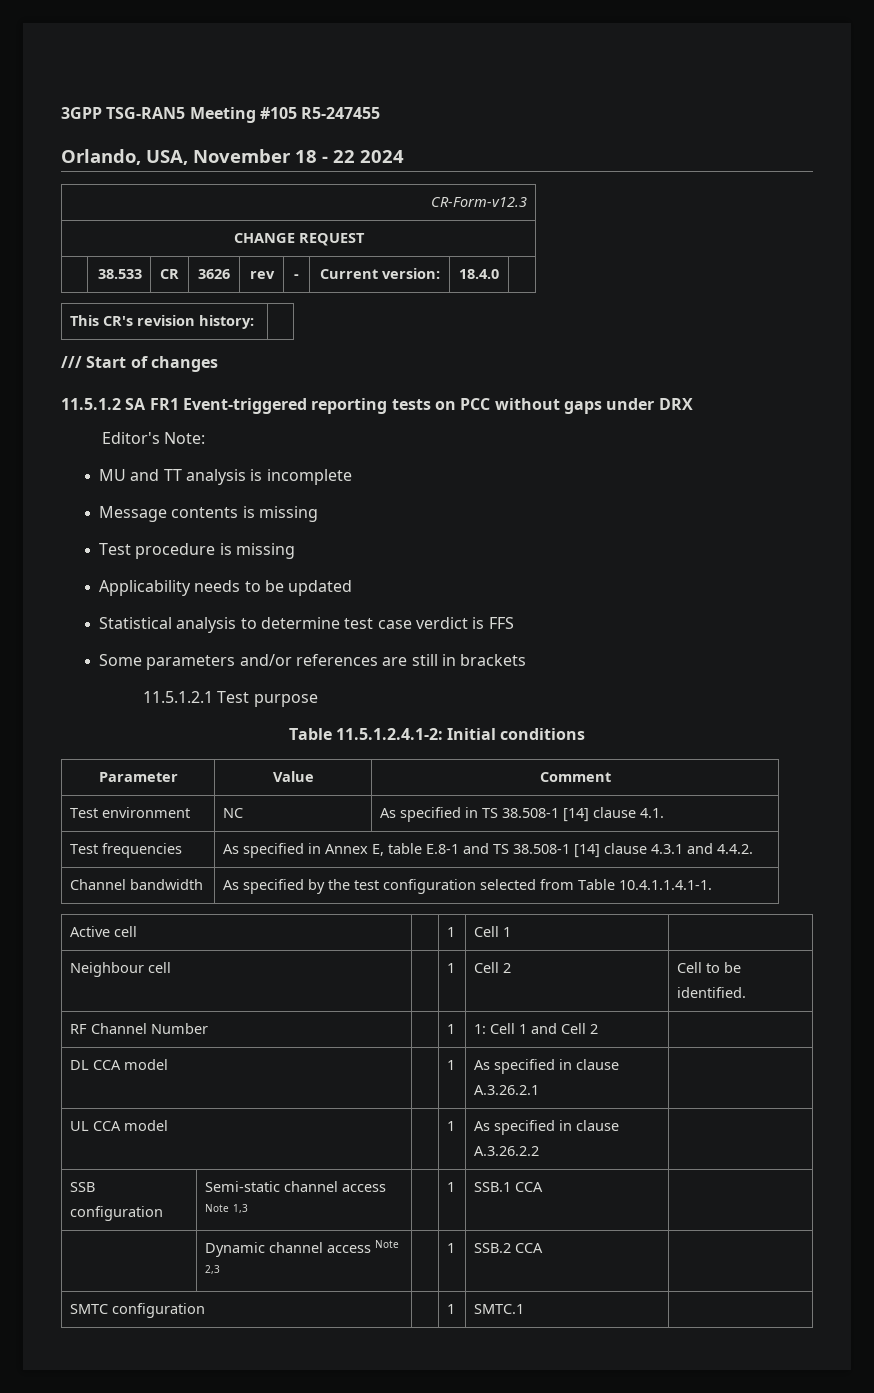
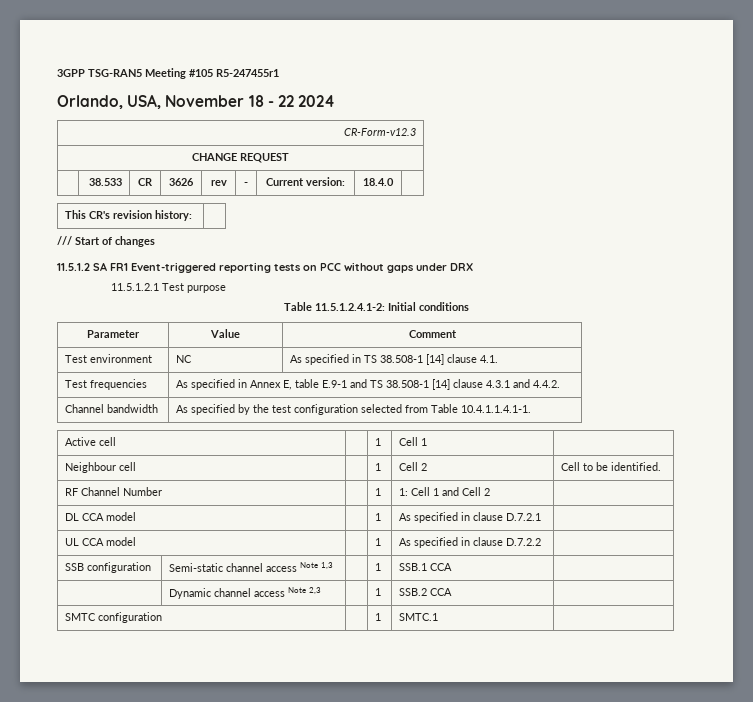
- 3GPP TSG-RAN5 Meeting #105 R5-247455
+ 3GPP TSG-RAN5 Meeting #105 R5-247455r1
- Editor's Note:
- MU and TT analysis is incomplete
- Message contents is missing
- Test procedure is missing
- Applicability needs to be updated
- Statistical analysis to determine test case verdict is FFS
- Some parameters and/or references are still in brackets
- Test frequencies | As specified in Annex E, table E.8-1 and TS 38.508-1 [14] clause 4.3.1 and 4.4.2.
+ Test frequencies | As specified in Annex E, table E.9-1 and TS 38.508-1 [14] clause 4.3.1 and 4.4.2.
- DL CCA model | | 1 | As specified in clause A.3.26.2.1 |
+ DL CCA model | | 1 | As specified in clause D.7.2.1 |
- UL CCA model | | 1 | As specified in clause A.3.26.2.2 |
+ UL CCA model | | 1 | As specified in clause D.7.2.2 |

